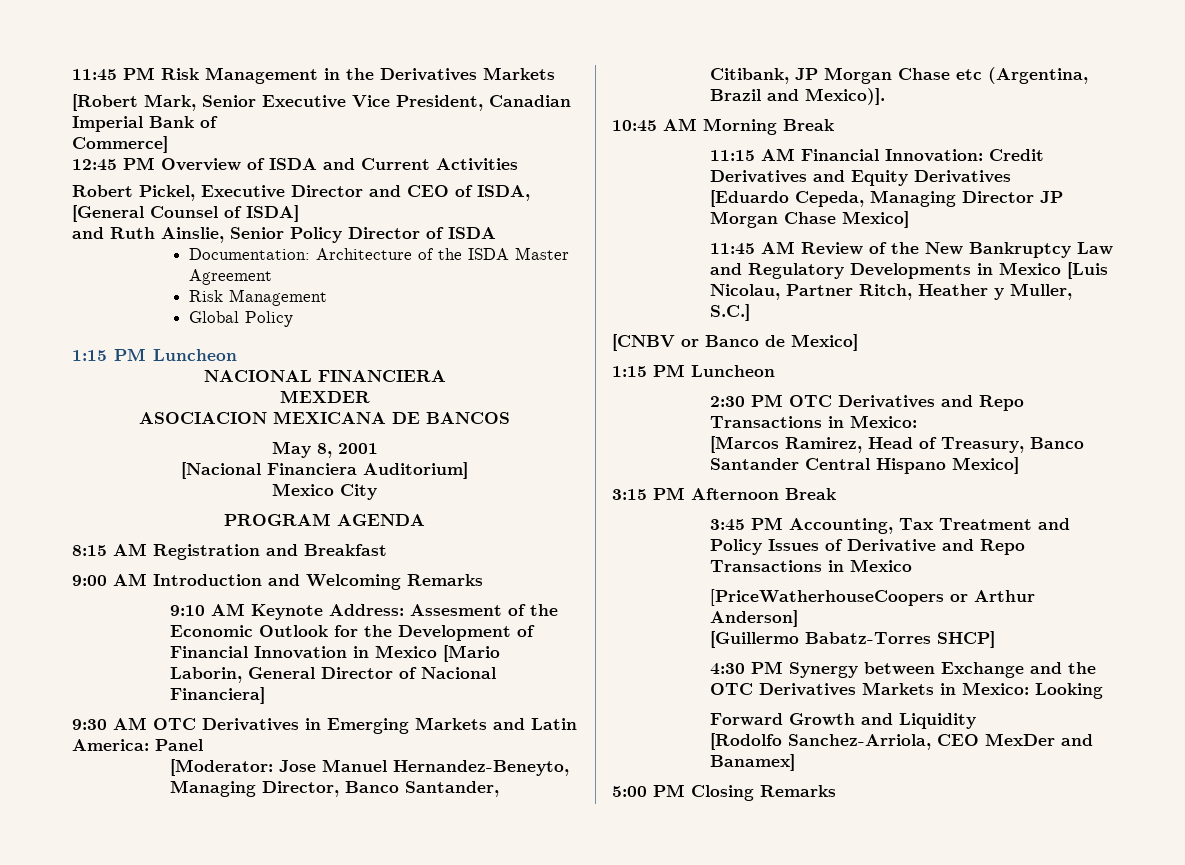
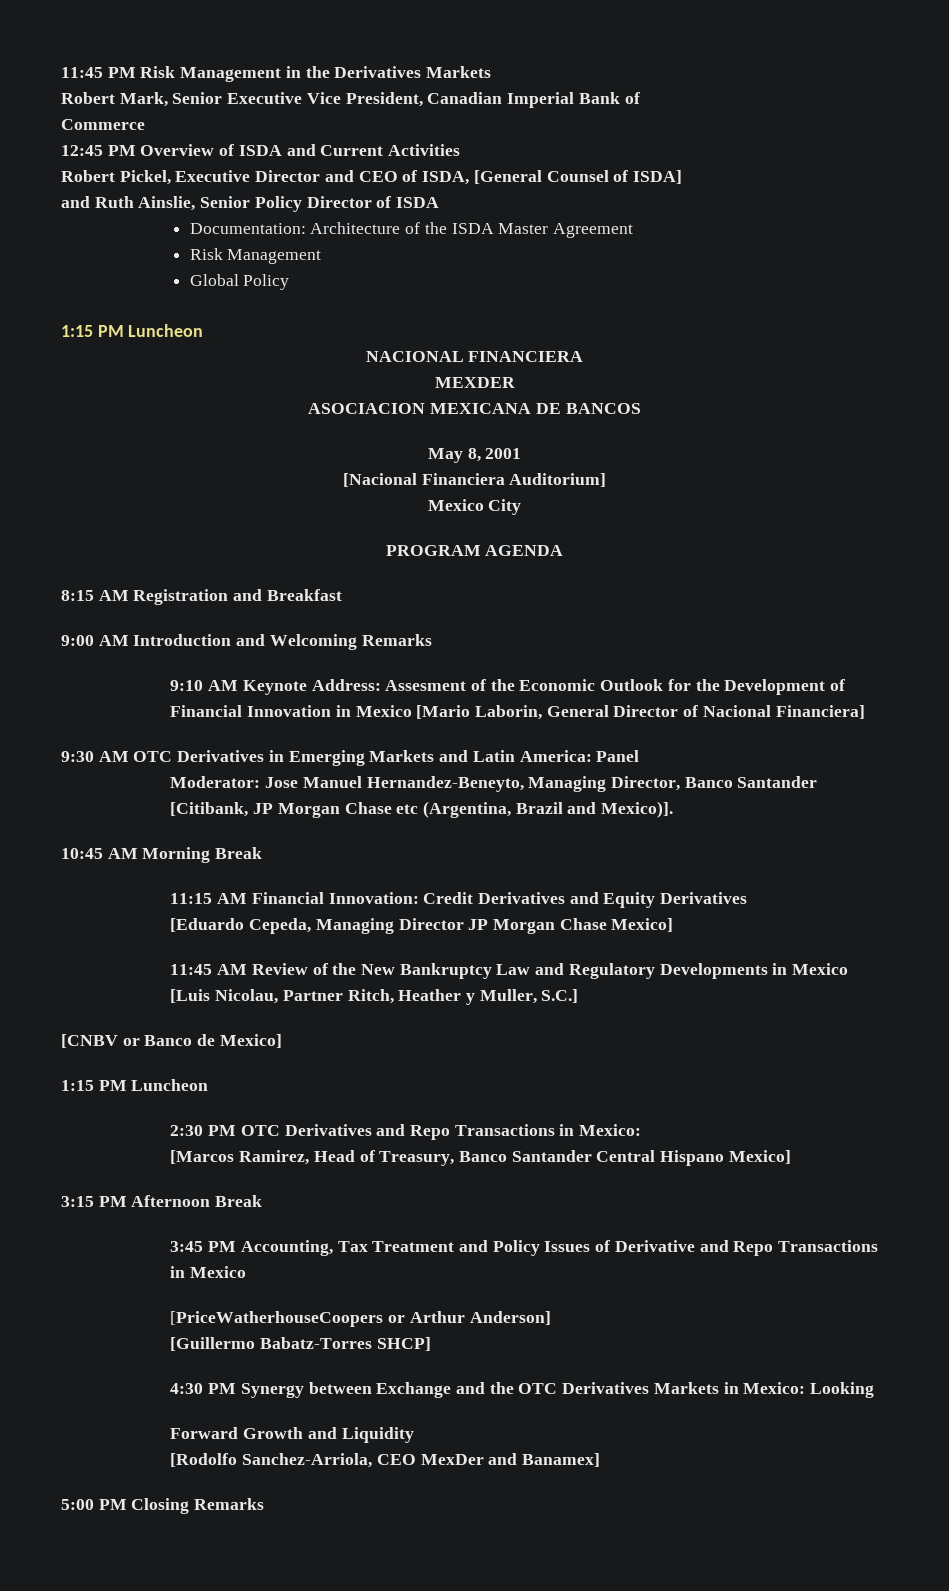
- [Robert Mark, Senior Executive Vice President, Canadian Imperial Bank of
+ Robert Mark, Senior Executive Vice President, Canadian Imperial Bank of
- Commerce]
+ Commerce
- [Moderator: Jose Manuel Hernandez-Beneyto, Managing Director, Banco Santander, Citibank, JP Morgan Chase etc (Argentina, Brazil and Mexico)].
+ Moderator: Jose Manuel Hernandez-Beneyto, Managing Director, Banco Santander [Citibank, JP Morgan Chase etc (Argentina, Brazil and Mexico)].

